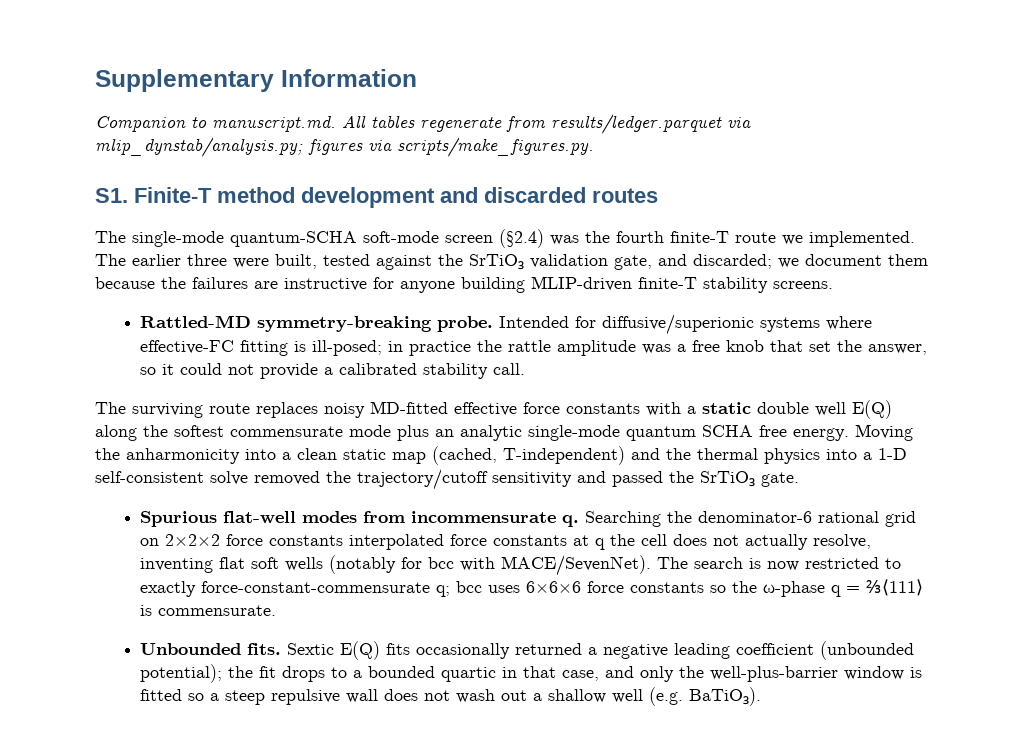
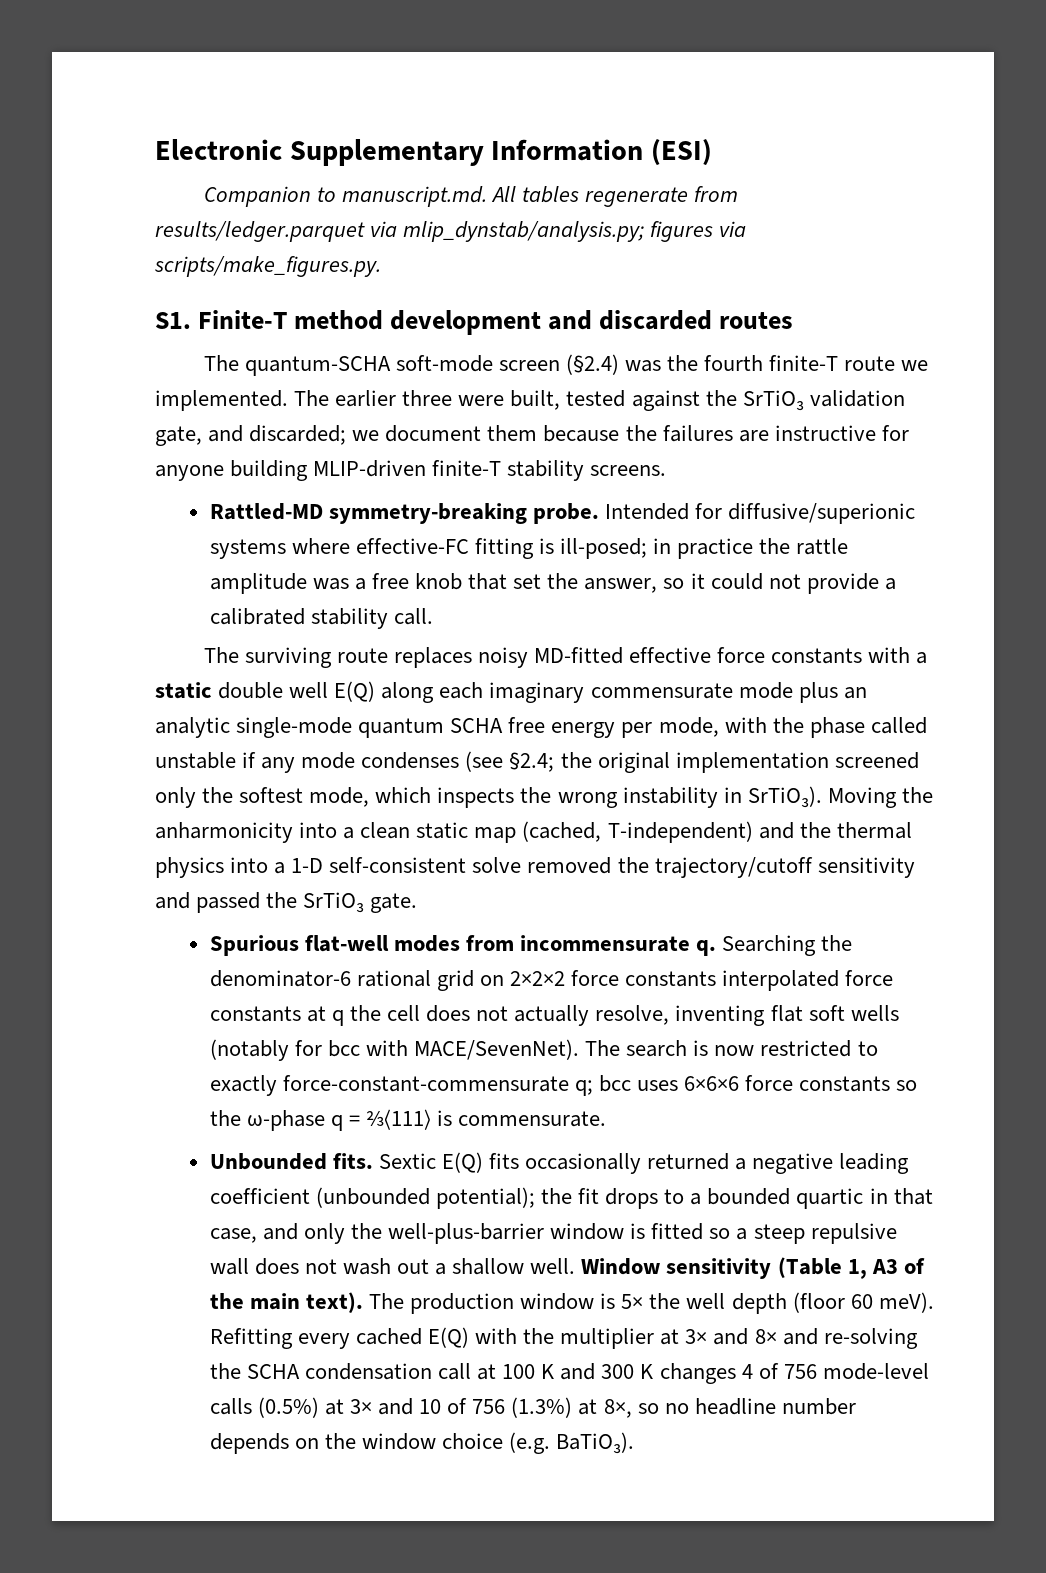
- Supplementary Information
+ Electronic Supplementary Information (ESI)
- The single-mode quantum-SCHA soft-mode screen (§2.4) was the fourth finite-T route we implemented.
+ The quantum-SCHA soft-mode screen (§2.4) was the fourth finite-T route we implemented.
- The surviving route replaces noisy MD-fitted effective force constants with a static double well E(Q) along the softest commensurate mode plus an analytic single-mode quantum SCHA free energy.
+ The surviving route replaces noisy MD-fitted effective force constants with a static double well E(Q) along each imaginary commensurate mode plus an analytic single-mode quantum SCHA free energy per mode, with the phase called unstable if any mode condenses (see §2.4; the original implementation screened only the softest mode, which inspects the wrong instability in SrTiO₃).
- Sextic E(Q) fits occasionally returned a negative leading coefficient (unbounded potential); the fit drops to a bounded quartic in that case, and only the well-plus-barrier window is fitted so a steep repulsive wall does not wash out a shallow well (e.g. BaTiO₃).
+ Sextic E(Q) fits occasionally returned a negative leading coefficient (unbounded potential); the fit drops to a bounded quartic in that case, and only the well-plus-barrier window is fitted so a steep repulsive wall does not wash out a shallow well. Window sensitivity (Table 1, A3 of the main text). The production window is 5× the well depth (floor 60 meV). Refitting every cached E(Q) with the multiplier at 3× and 8× and re-solving the SCHA condensation call at 100 K and 300 K changes 4 of 756 mode-level calls (0.5%) at 3× and 10 of 756 (1.3%) at 8×, so no headline number depends on the window choice (e.g. BaTiO₃).

